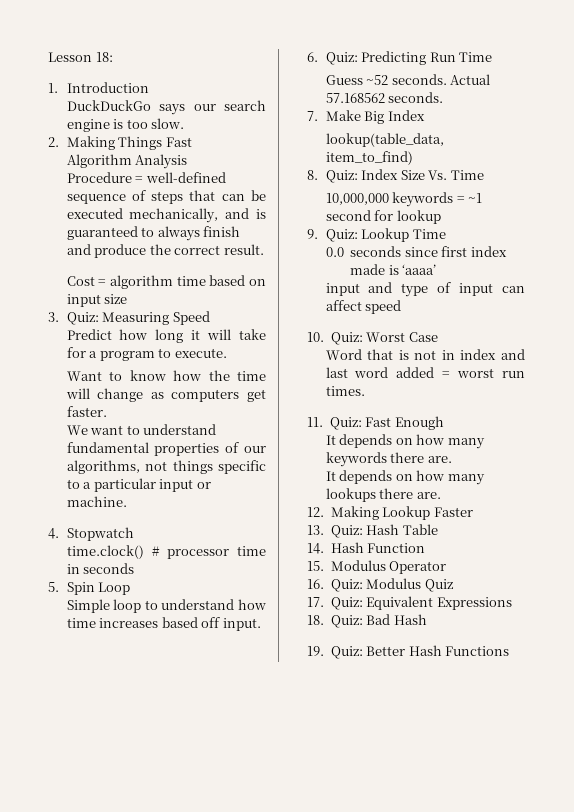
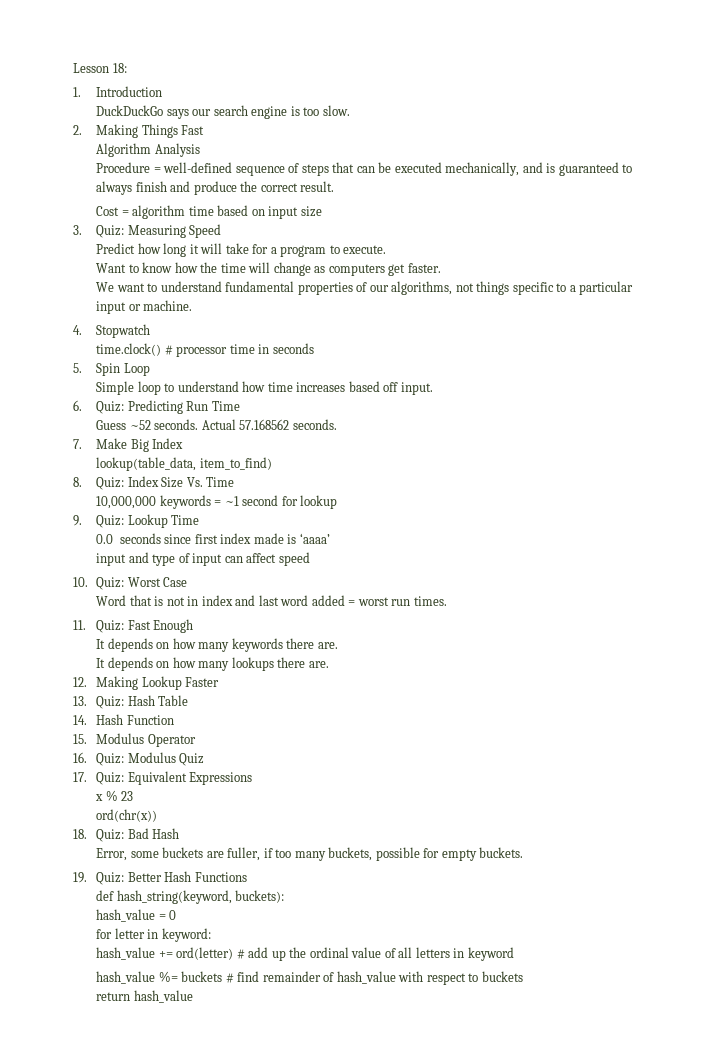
+ x % 23
+ ord(chr(x))
+ Error, some buckets are fuller, if too many buckets, possible for empty buckets.
+ def hash_string(keyword, buckets):
+ hash_value = 0
+ for letter in keyword:
+ hash_value += ord(letter) # add up the ordinal value of all letters in keyword
+ hash_value %= buckets # find remainder of hash_value with respect to buckets
+ return hash_value

